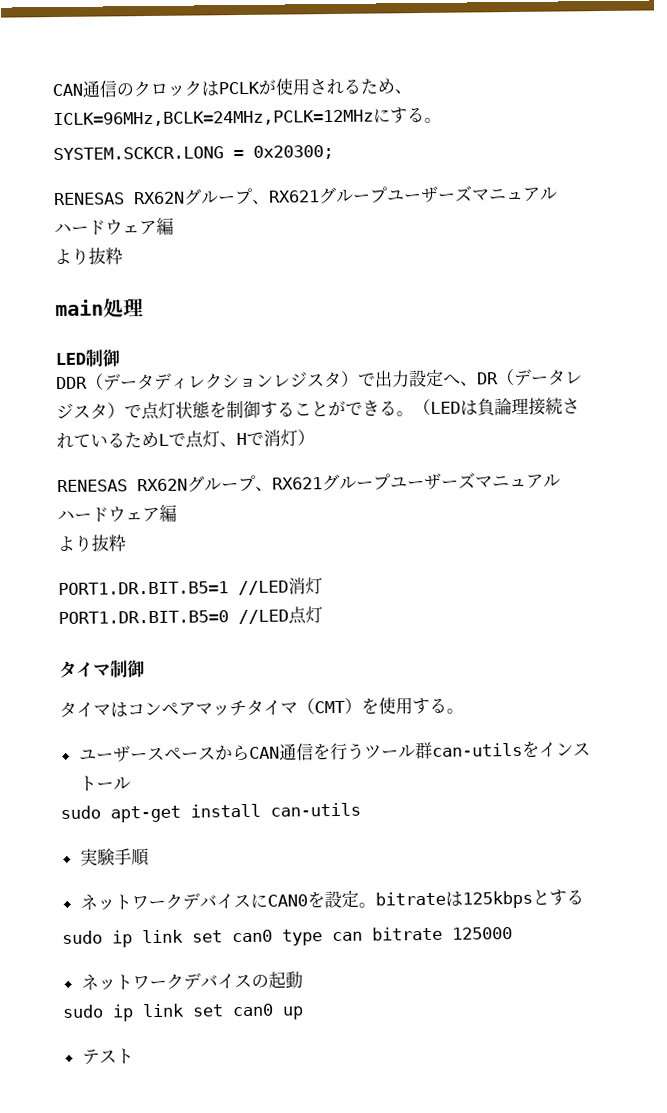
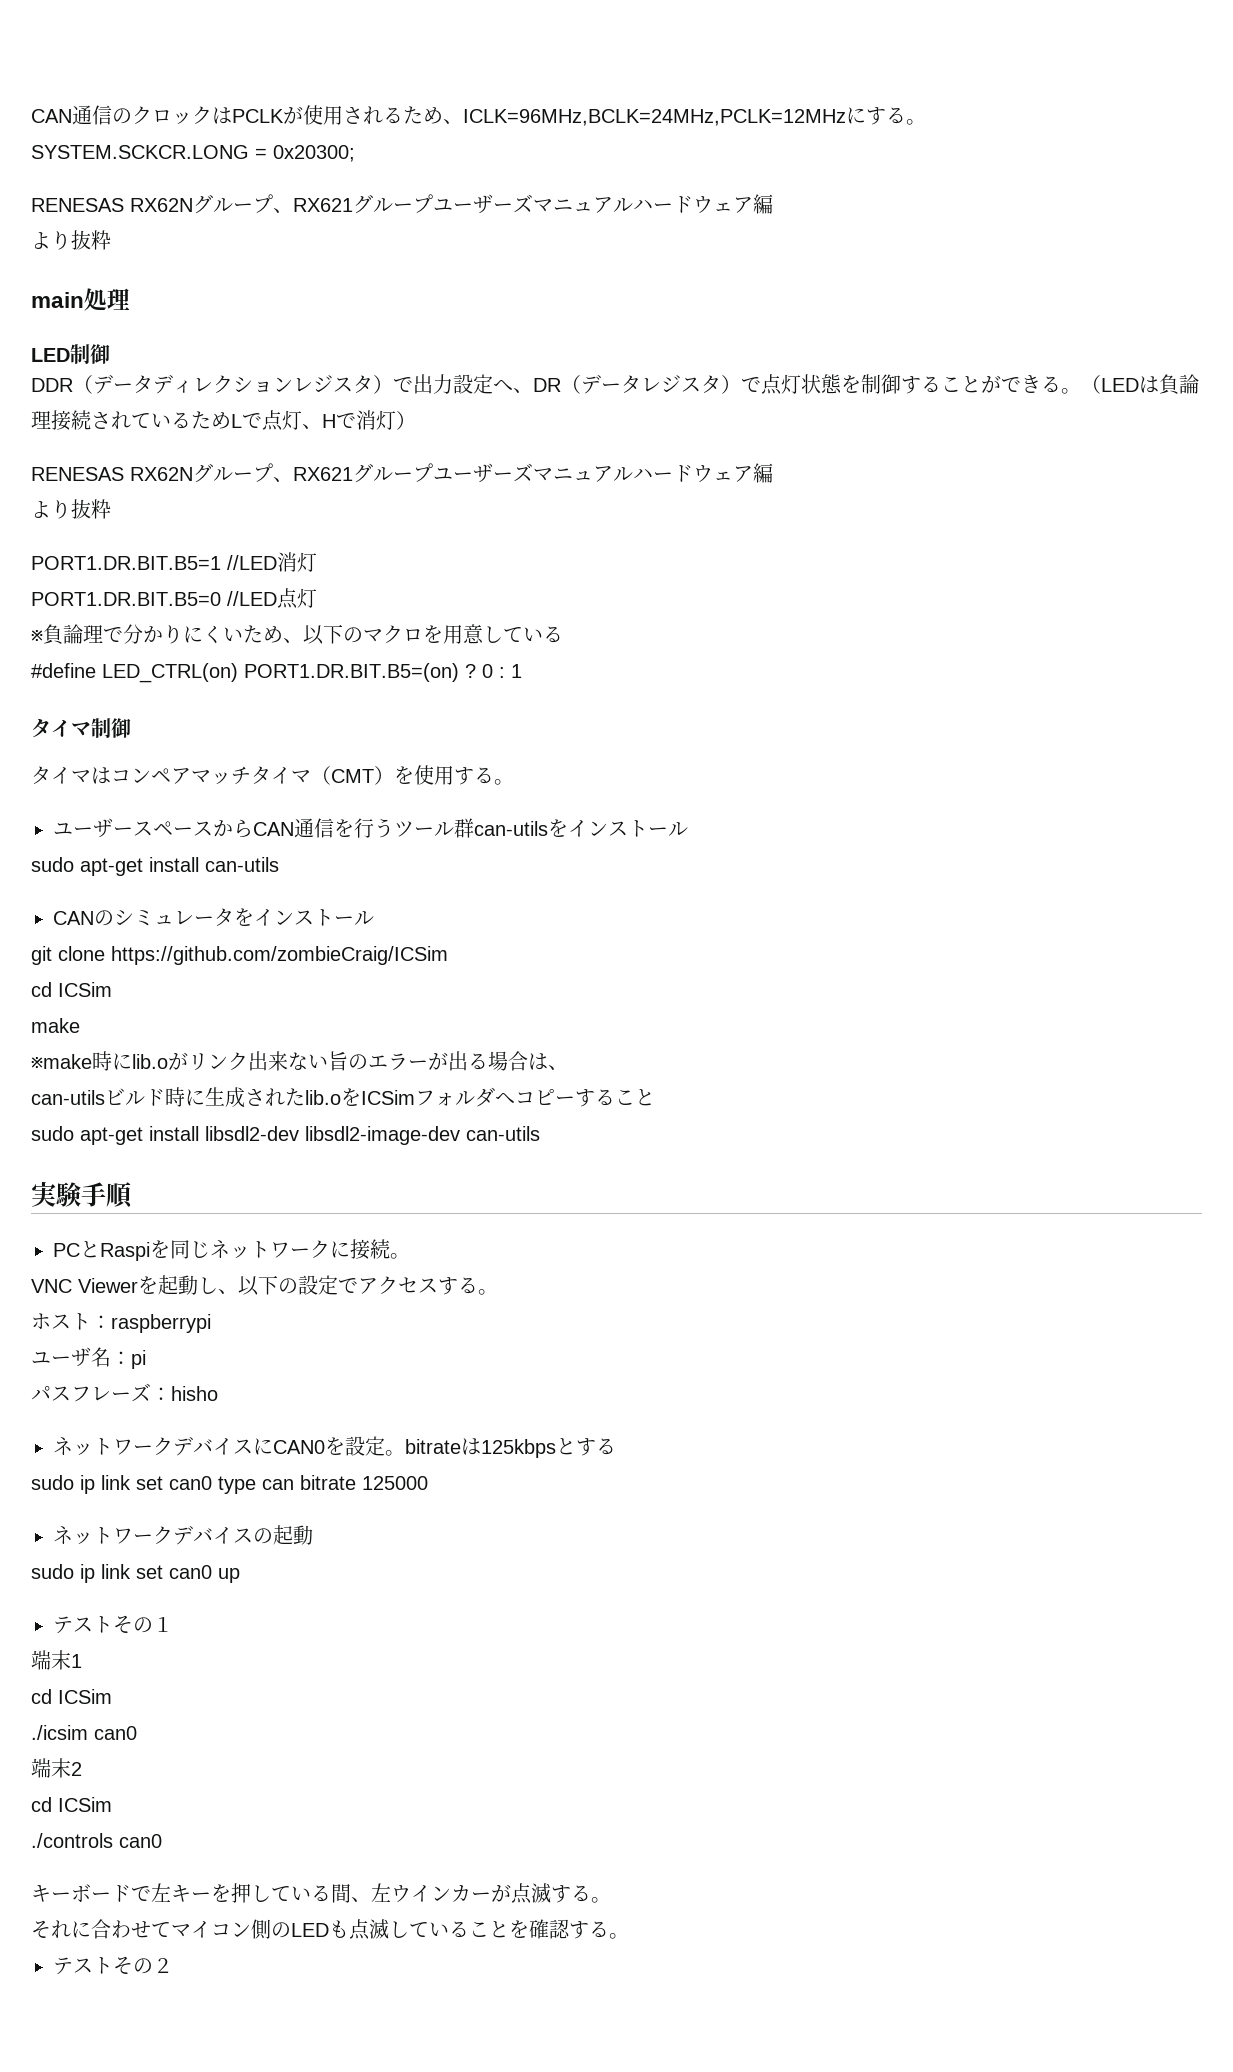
+ ※負論理で分かりにくいため、以下のマクロを用意している
+ #define LED_CTRL(on) PORT1.DR.BIT.B5=(on) ? 0 : 1
+ CANのシミュレータをインストール
+ git clone https://github.com/zombieCraig/ICSim
+ cd ICSim
+ make
+ ※make時にlib.oがリンク出来ない旨のエラーが出る場合は、
+ can-utilsビルド時に生成されたlib.oをICSimフォルダへコピーすること
+ sudo apt-get install libsdl2-dev libsdl2-image-dev can-utils
  実験手順
+ PCとRaspiを同じネットワークに接続。
+ VNC Viewerを起動し、以下の設定でアクセスする。
+ ホスト：raspberrypi
+ ユーザ名：pi
+ パスフレーズ：hisho
- テスト
+ テストその１
+ 端末1
+ cd ICSim
+ ./icsim can0
+ 端末2
+ cd ICSim
+ ./controls can0
+ キーボードで左キーを押している間、左ウインカーが点滅する。
+ それに合わせてマイコン側のLEDも点滅していることを確認する。
+ テストその２

